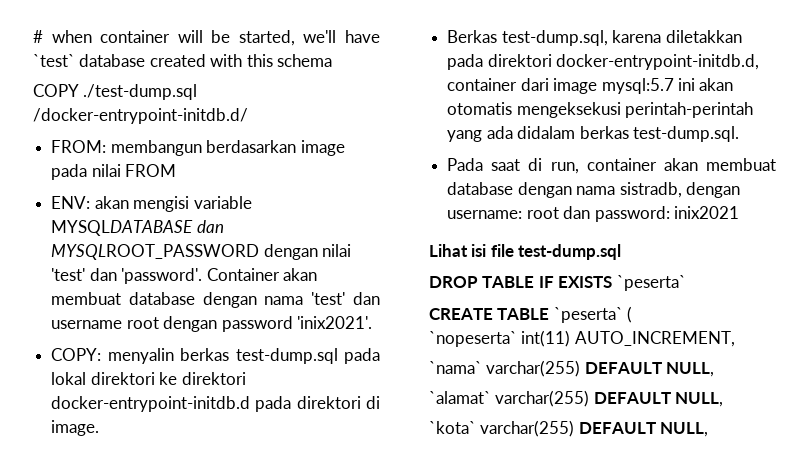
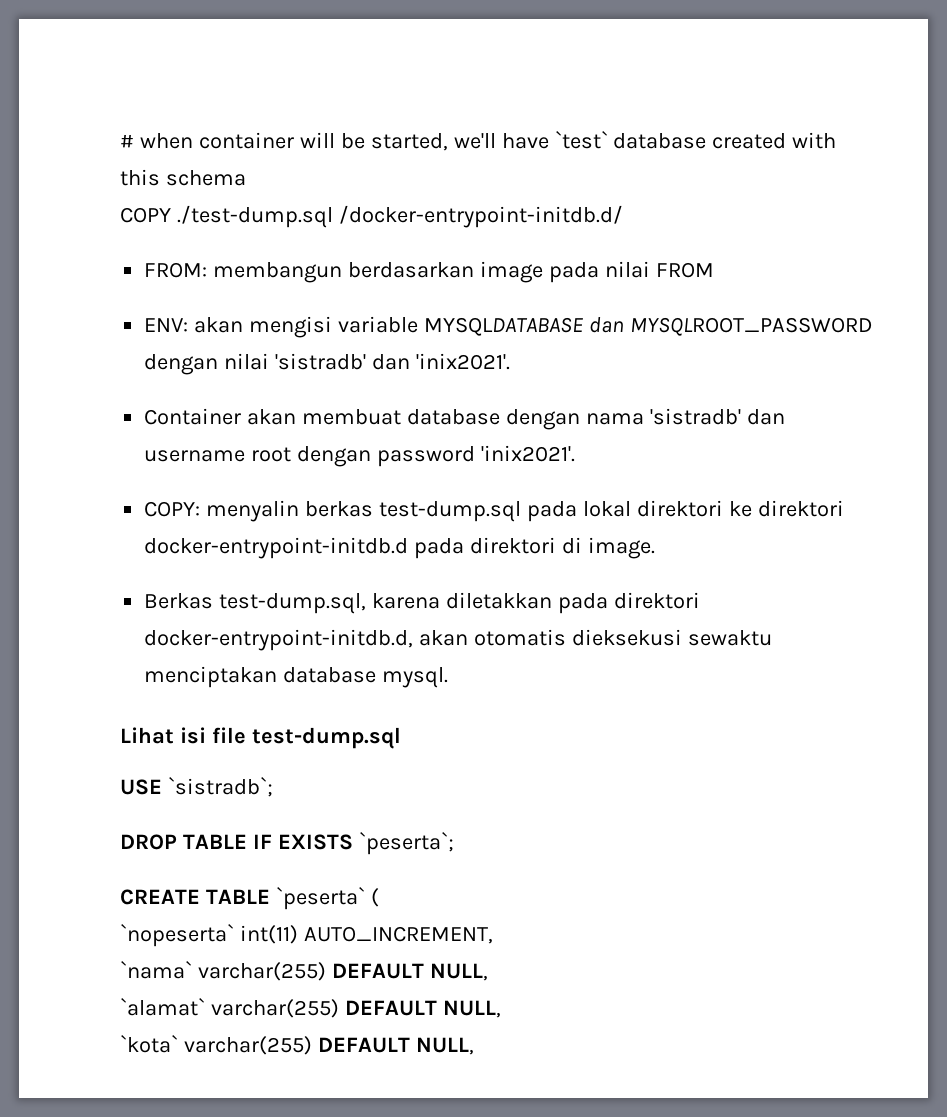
- ENV: akan mengisi variable MYSQLDATABASE dan MYSQLROOT_PASSWORD dengan nilai 'test' dan 'password'. Container akan membuat database dengan nama 'test' dan username root dengan password 'inix2021'.
+ ENV: akan mengisi variable MYSQLDATABASE dan MYSQLROOT_PASSWORD dengan nilai 'sistradb' dan 'inix2021'.
+ Container akan membuat database dengan nama 'sistradb' dan username root dengan password 'inix2021'.
- Berkas test-dump.sql, karena diletakkan pada direktori docker-entrypoint-initdb.d, container dari image mysql:5.7 ini akan otomatis mengeksekusi perintah-perintah yang ada didalam berkas test-dump.sql.
- Pada saat di run, container akan membuat database dengan nama sistradb, dengan username: root dan password: inix2021
+ Berkas test-dump.sql, karena diletakkan pada direktori docker-entrypoint-initdb.d, akan otomatis dieksekusi sewaktu menciptakan database mysql.
+ USE `sistradb`;
- DROP TABLE IF EXISTS `peserta`
+ DROP TABLE IF EXISTS `peserta`;

